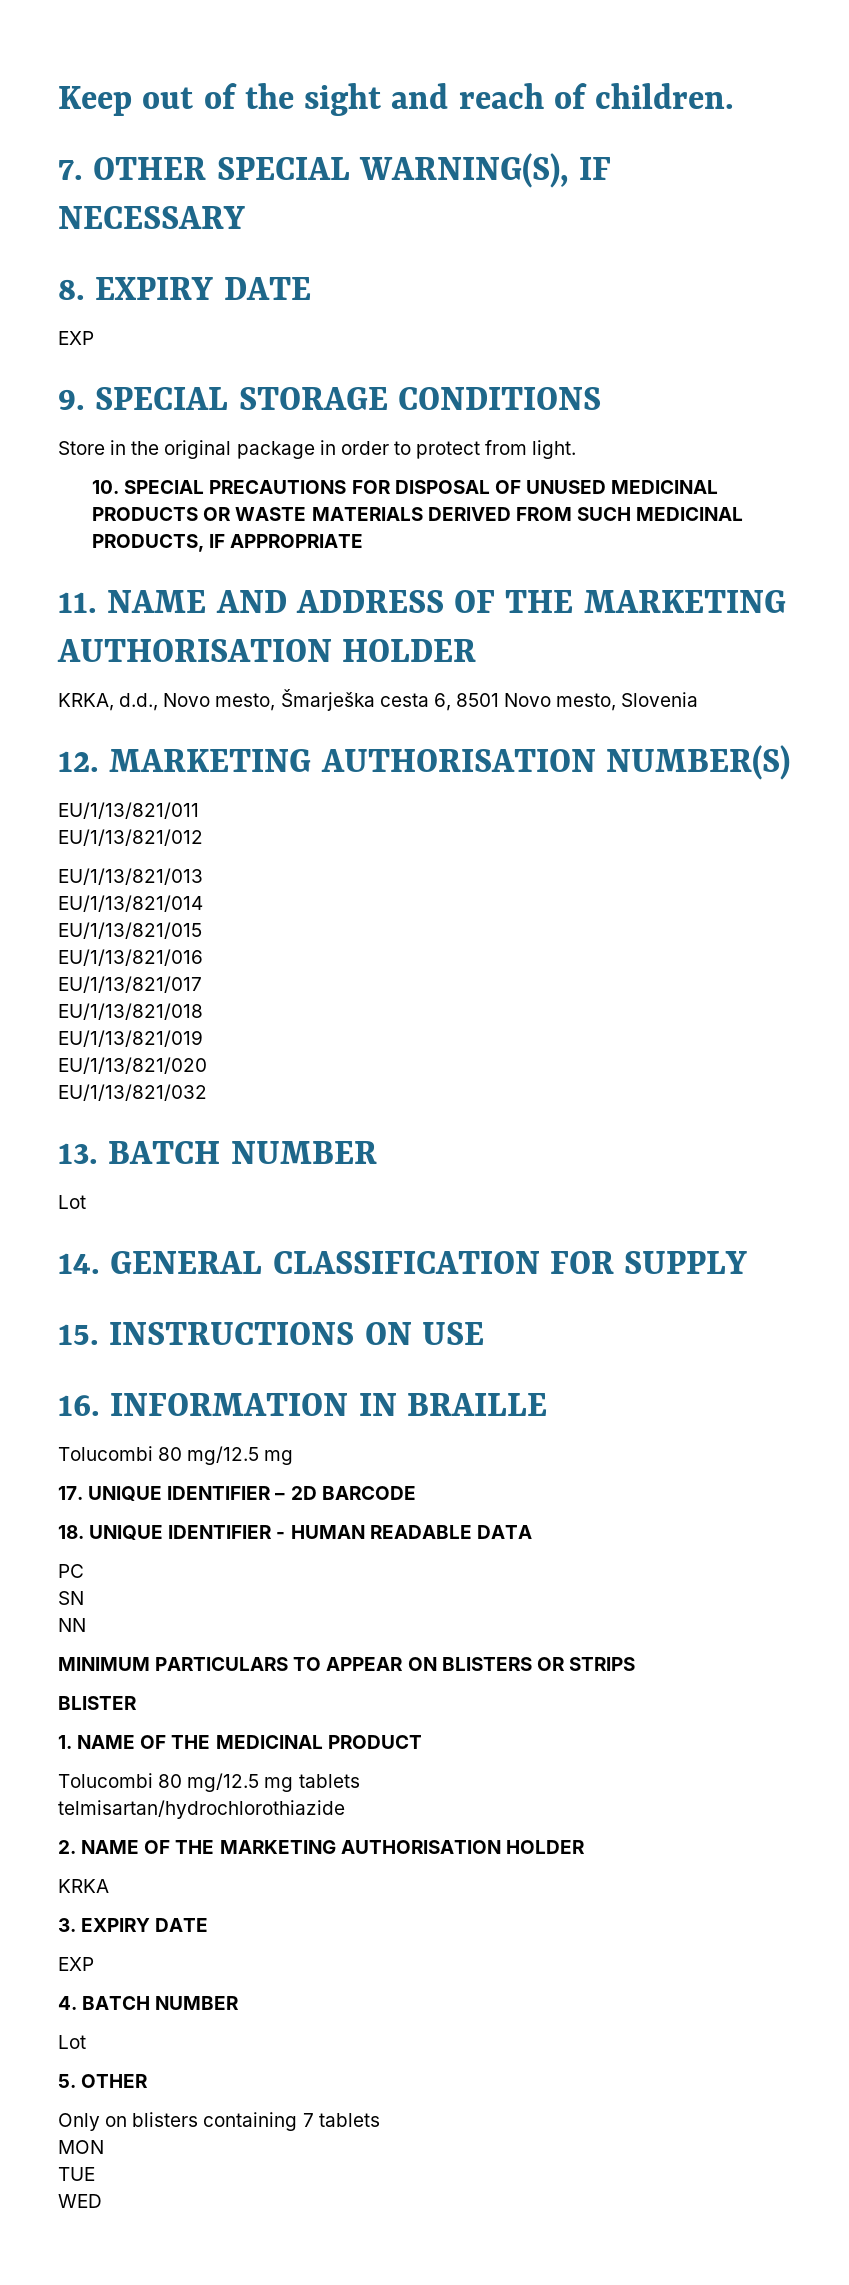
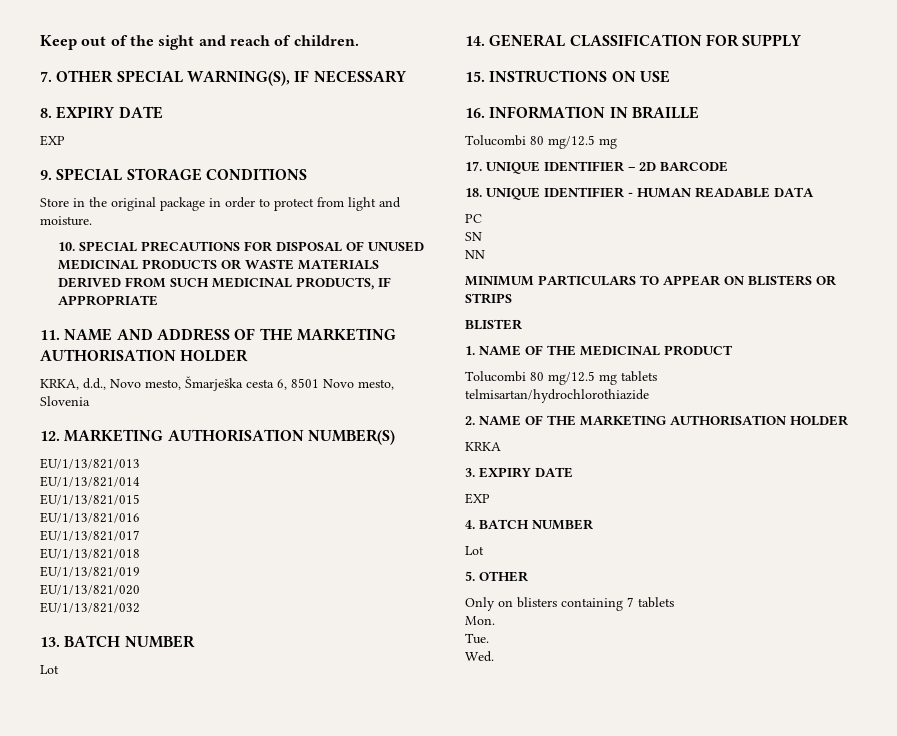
- Store in the original package in order to protect from light.
+ Store in the original package in order to protect from light and moisture.
- EU/1/13/821/011
- EU/1/13/821/012
- MON
- TUE
- WED
+ Mon.
+ Tue.
+ Wed.

